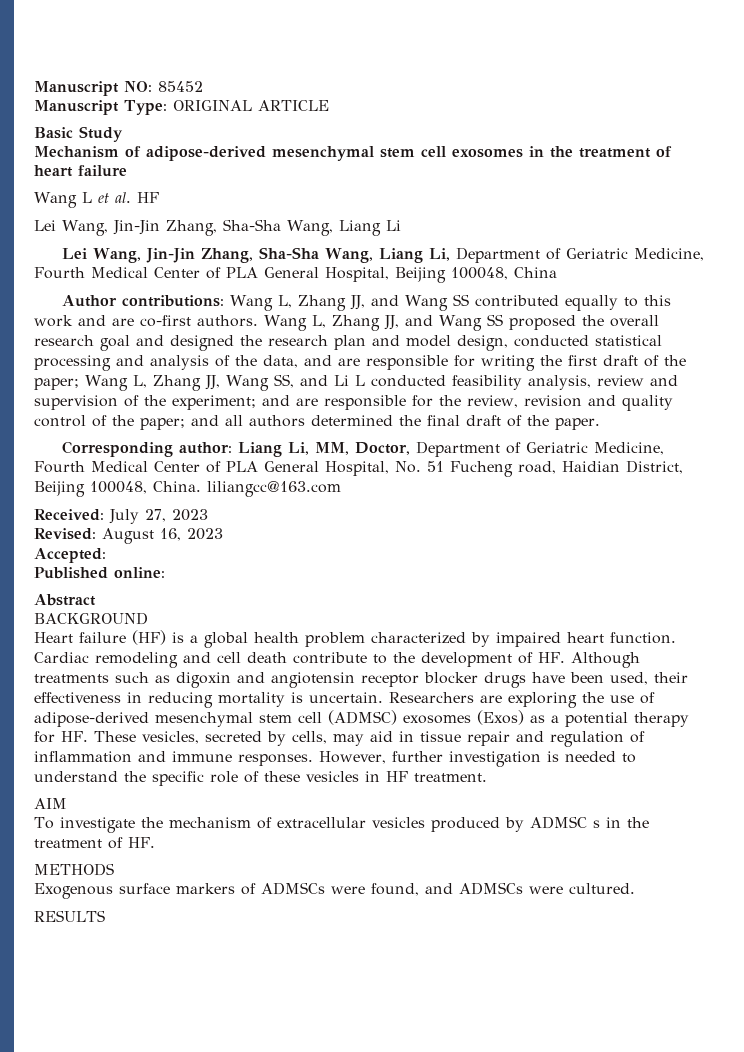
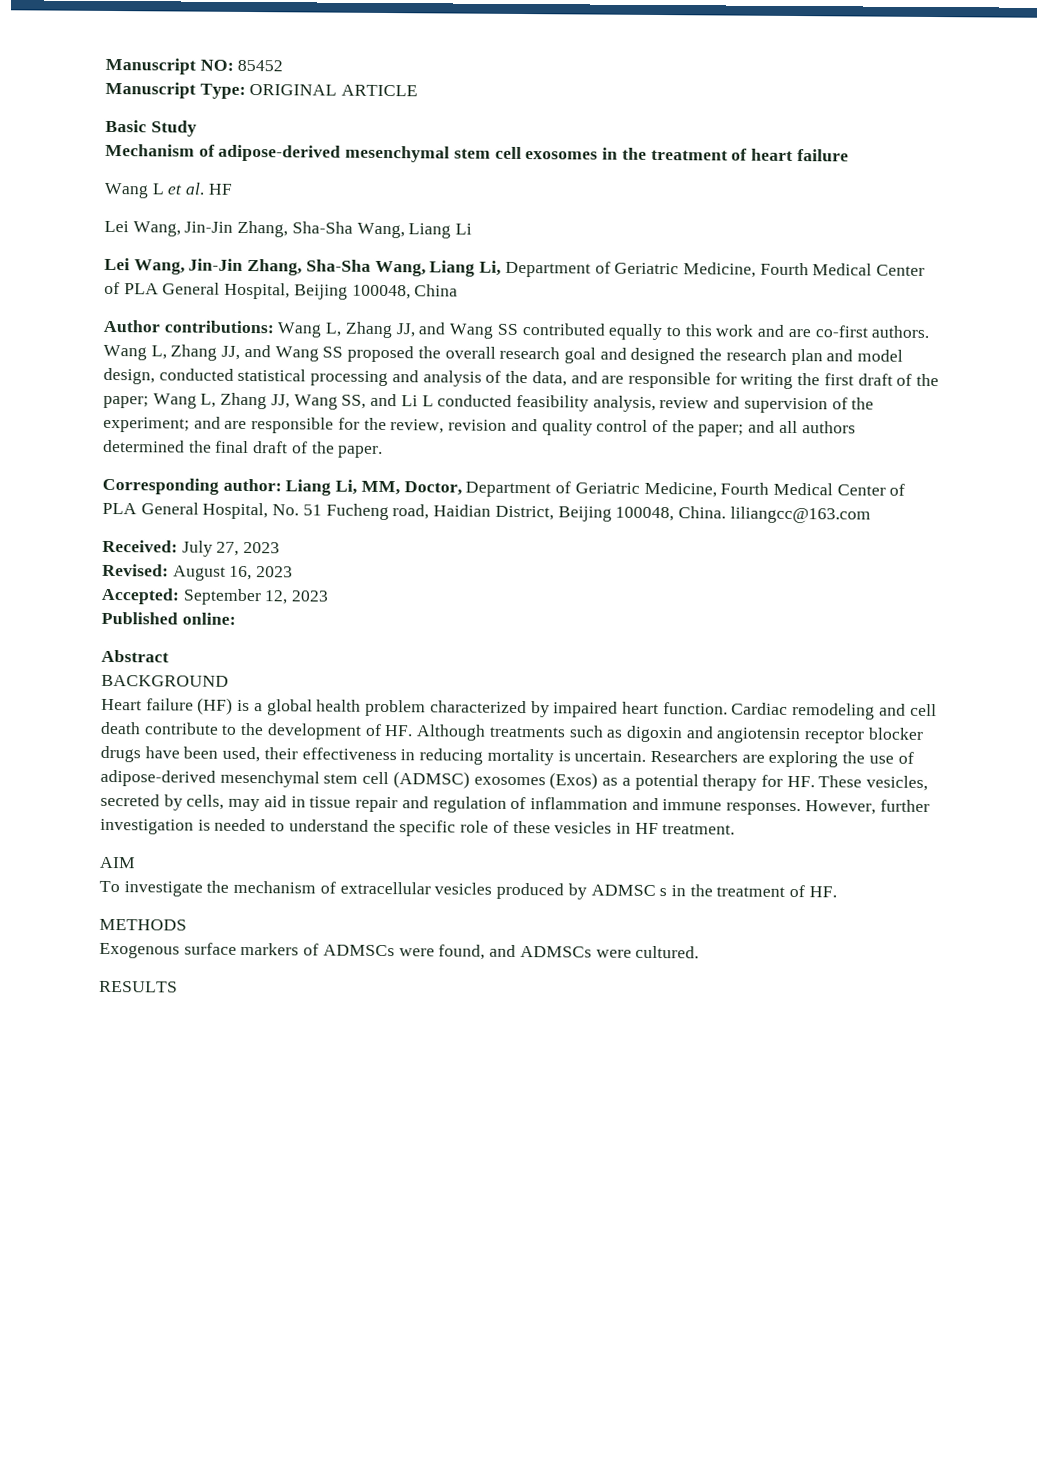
- Accepted:
+ Accepted: September 12, 2023

